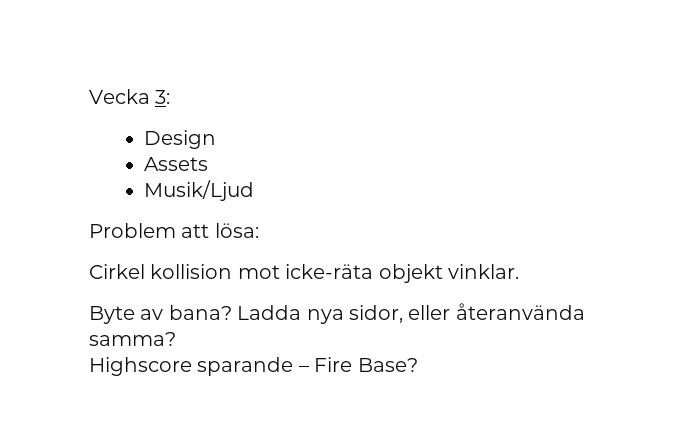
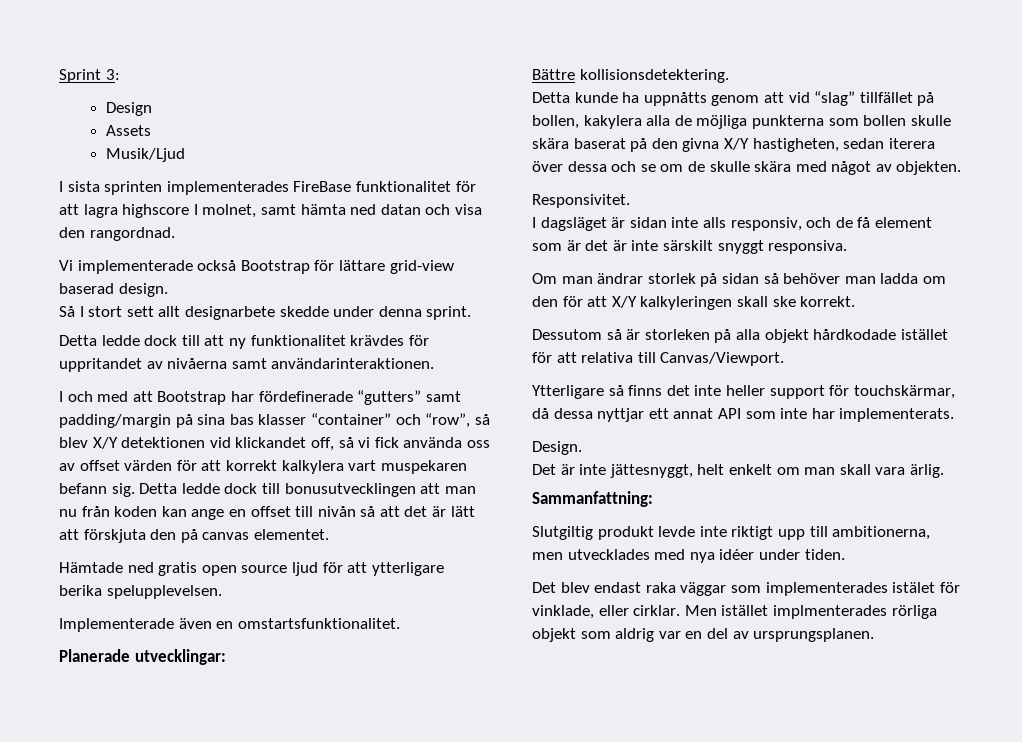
- Vecka 3:
+ Sprint 3:
- Problem att lösa:
- Cirkel kollision mot icke-räta objekt vinklar.
- Byte av bana? Ladda nya sidor, eller återanvända samma?
- Highscore sparande – Fire Base?
+ I sista sprinten implementerades FireBase funktionalitet för att lagra highscore I molnet, samt hämta ned datan och visa den rangordnad.
+ Vi implementerade också Bootstrap för lättare grid-view baserad design.
+ Så I stort sett allt designarbete skedde under denna sprint.
+ Detta ledde dock till att ny funktionalitet krävdes för uppritandet av nivåerna samt användarinteraktionen.
+ I och med att Bootstrap har fördefinerade “gutters” samt padding/margin på sina bas klasser “container” och “row”, så blev X/Y detektionen vid klickandet off, så vi fick använda oss av offset värden för att korrekt kalkylera vart muspekaren befann sig. Detta ledde dock till bonusutvecklingen att man nu från koden kan ange en offset till nivån så att det är lätt att förskjuta den på canvas elementet.
+ Hämtade ned gratis open source ljud för att ytterligare berika spelupplevelsen.
+ Implementerade även en omstartsfunktionalitet.
+ Planerade utvecklingar:
+ Bättre kollisionsdetektering.
+ Detta kunde ha uppnåtts genom att vid “slag” tillfället på bollen, kakylera alla de möjliga punkterna som bollen skulle skära baserat på den givna X/Y hastigheten, sedan iterera över dessa och se om de skulle skära med något av objekten.
+ Responsivitet.
+ I dagsläget är sidan inte alls responsiv, och de få element som är det är inte särskilt snyggt responsiva.
+ Om man ändrar storlek på sidan så behöver man ladda om den för att X/Y kalkyleringen skall ske korrekt.
+ Dessutom så är storleken på alla objekt hårdkodade istället för att relativa till Canvas/Viewport.
+ Ytterligare så finns det inte heller support för touchskärmar, då dessa nyttjar ett annat API som inte har implementerats.
+ Design.
+ Det är inte jättesnyggt, helt enkelt om man skall vara ärlig.
+ Sammanfattning:
+ Slutgiltig produkt levde inte riktigt upp till ambitionerna, men utvecklades med nya idéer under tiden.
+ Det blev endast raka väggar som implementerades istälet för vinklade, eller cirklar. Men istället implmenterades rörliga objekt som aldrig var en del av ursprungsplanen.

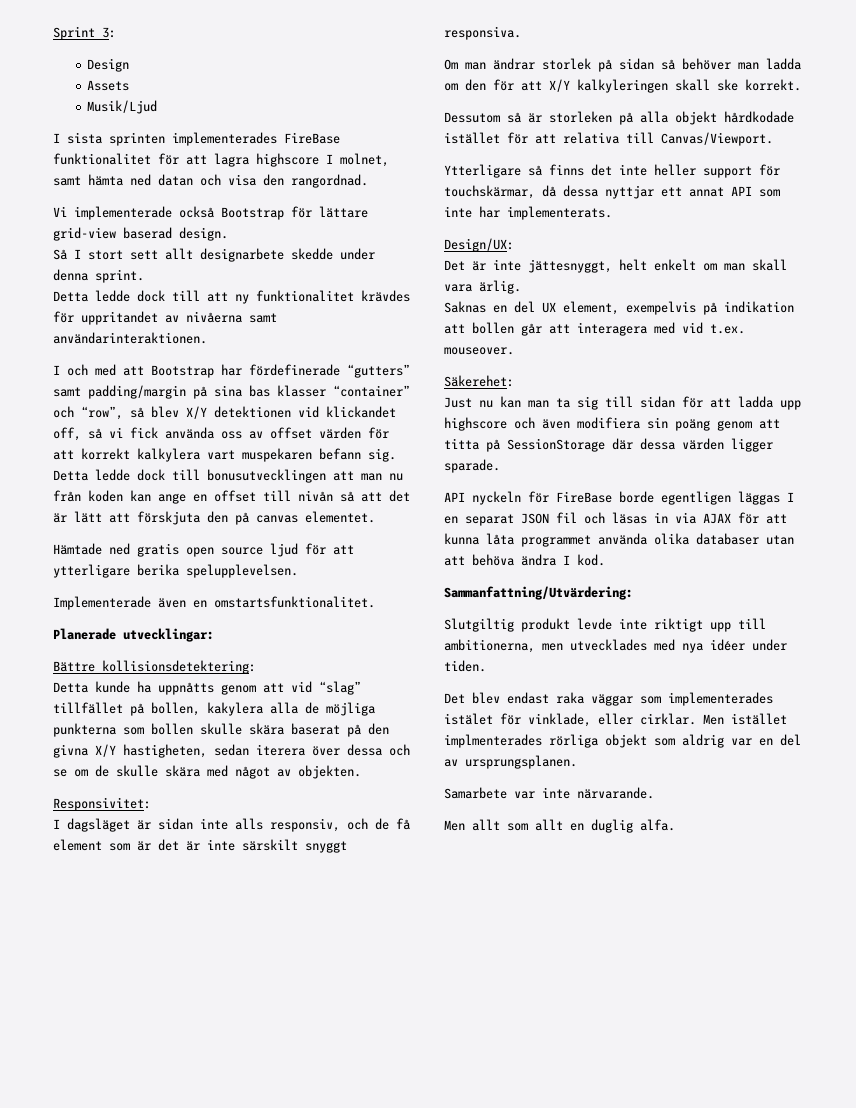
- Bättre kollisionsdetektering.
+ Bättre kollisionsdetektering:
- Responsivitet.
+ Responsivitet:
- Design.
+ Design/UX:
- Sammanfattning:
+ Saknas en del UX element, exempelvis på indikation att bollen går att interagera med vid t.ex. mouseover.
+ Säkerehet:
+ Just nu kan man ta sig till sidan för att ladda upp highscore och även modifiera sin poäng genom att titta på SessionStorage där dessa värden ligger sparade.
+ API nyckeln för FireBase borde egentligen läggas I en separat JSON fil och läsas in via AJAX för att kunna låta programmet använda olika databaser utan att behöva ändra I kod.
+ Sammanfattning/Utvärdering:
+ Samarbete var inte närvarande.
+ Men allt som allt en duglig alfa.

